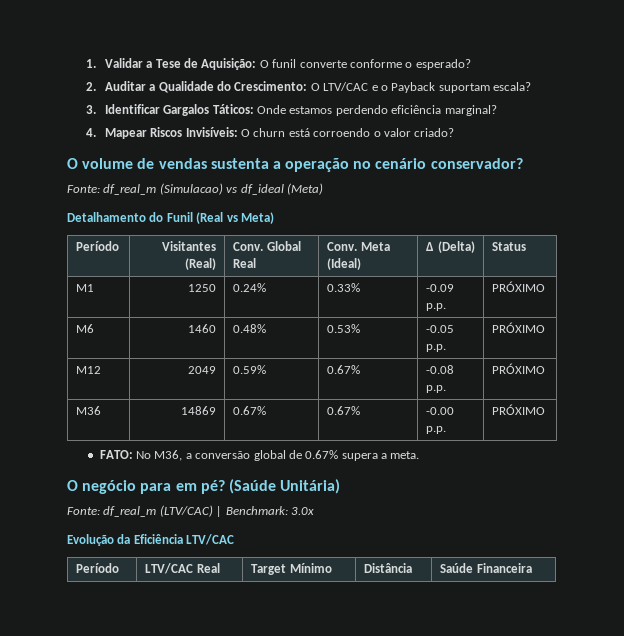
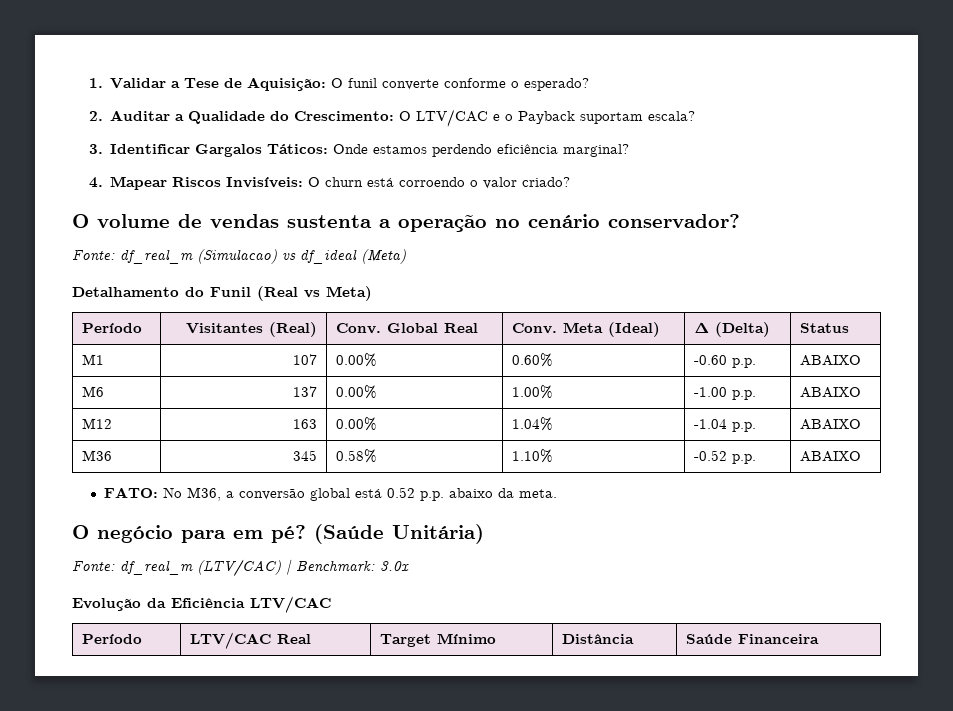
- M1 | 1250 | 0.24% | 0.33% | -0.09 p.p. | PRÓXIMO
+ M1 | 107 | 0.00% | 0.60% | -0.60 p.p. | ABAIXO
- M6 | 1460 | 0.48% | 0.53% | -0.05 p.p. | PRÓXIMO
+ M6 | 137 | 0.00% | 1.00% | -1.00 p.p. | ABAIXO
- M12 | 2049 | 0.59% | 0.67% | -0.08 p.p. | PRÓXIMO
+ M12 | 163 | 0.00% | 1.04% | -1.04 p.p. | ABAIXO
- M36 | 14869 | 0.67% | 0.67% | -0.00 p.p. | PRÓXIMO
+ M36 | 345 | 0.58% | 1.10% | -0.52 p.p. | ABAIXO
- FATO: No M36, a conversão global de 0.67% supera a meta.
+ FATO: No M36, a conversão global está 0.52 p.p. abaixo da meta.

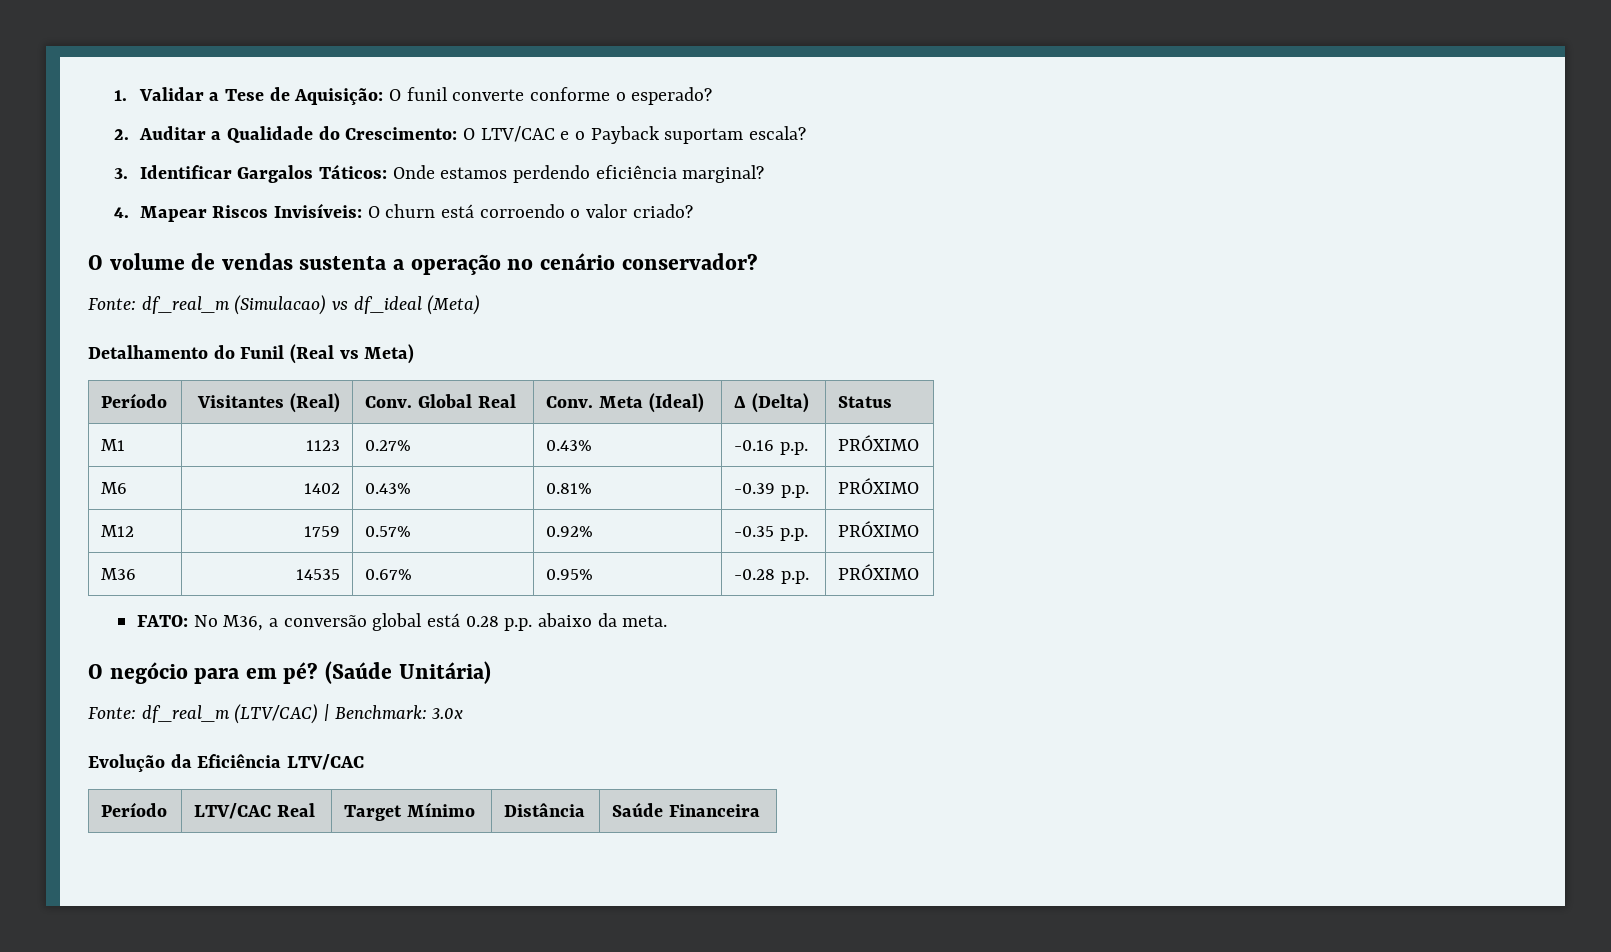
- M1 | 107 | 0.00% | 0.60% | -0.60 p.p. | ABAIXO
+ M1 | 1123 | 0.27% | 0.43% | -0.16 p.p. | PRÓXIMO
- M6 | 137 | 0.00% | 1.00% | -1.00 p.p. | ABAIXO
+ M6 | 1402 | 0.43% | 0.81% | -0.39 p.p. | PRÓXIMO
- M12 | 163 | 0.00% | 1.04% | -1.04 p.p. | ABAIXO
+ M12 | 1759 | 0.57% | 0.92% | -0.35 p.p. | PRÓXIMO
- M36 | 345 | 0.58% | 1.10% | -0.52 p.p. | ABAIXO
+ M36 | 14535 | 0.67% | 0.95% | -0.28 p.p. | PRÓXIMO
- FATO: No M36, a conversão global está 0.52 p.p. abaixo da meta.
+ FATO: No M36, a conversão global está 0.28 p.p. abaixo da meta.

